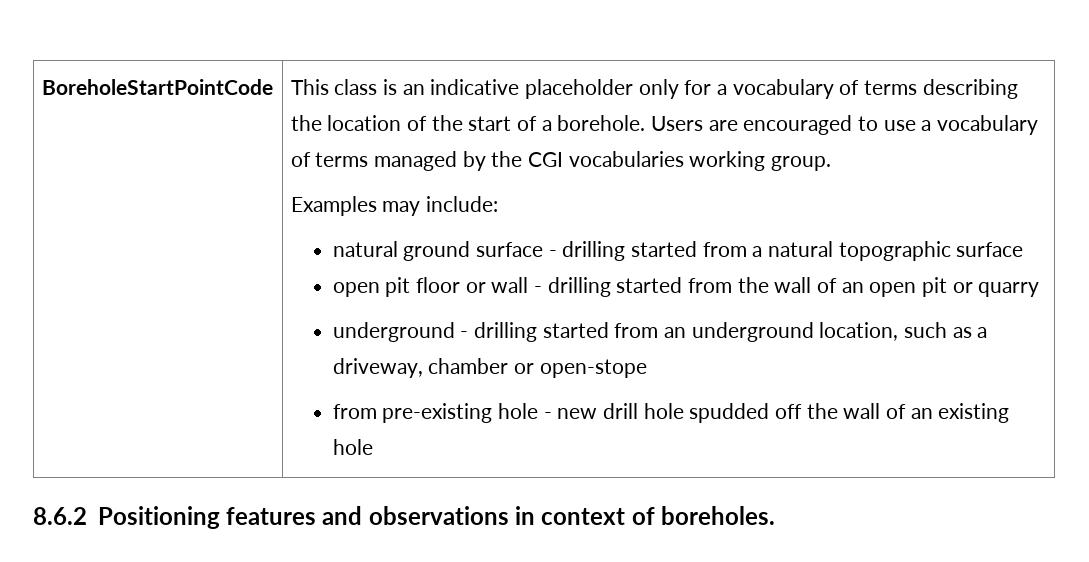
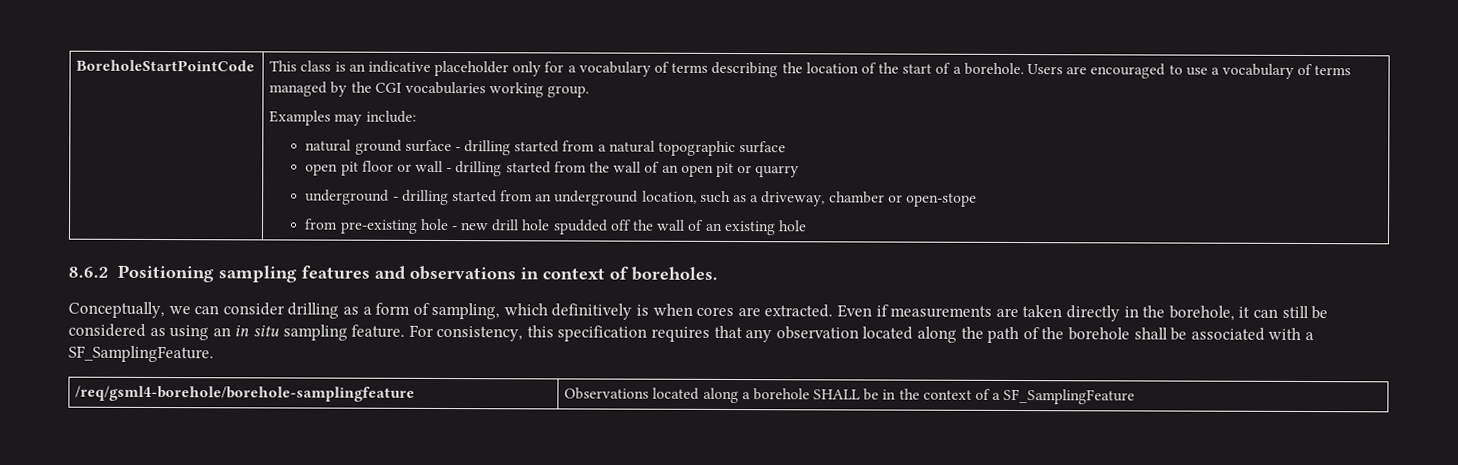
- 8.6.2 Positioning features and observations in context of boreholes.
+ 8.6.2 Positioning sampling features and observations in context of boreholes.
+ Conceptually, we can consider drilling as a form of sampling, which definitively is when cores are extracted. Even if measurements are taken directly in the borehole, it can still be considered as using an in situ sampling feature. For consistency, this specification requires that any observation located along the path of the borehole shall be associated with a SF_SamplingFeature.
+ /req/gsml4-borehole/borehole-samplingfeature | Observations located along a borehole SHALL be in the context of a SF_SamplingFeature

